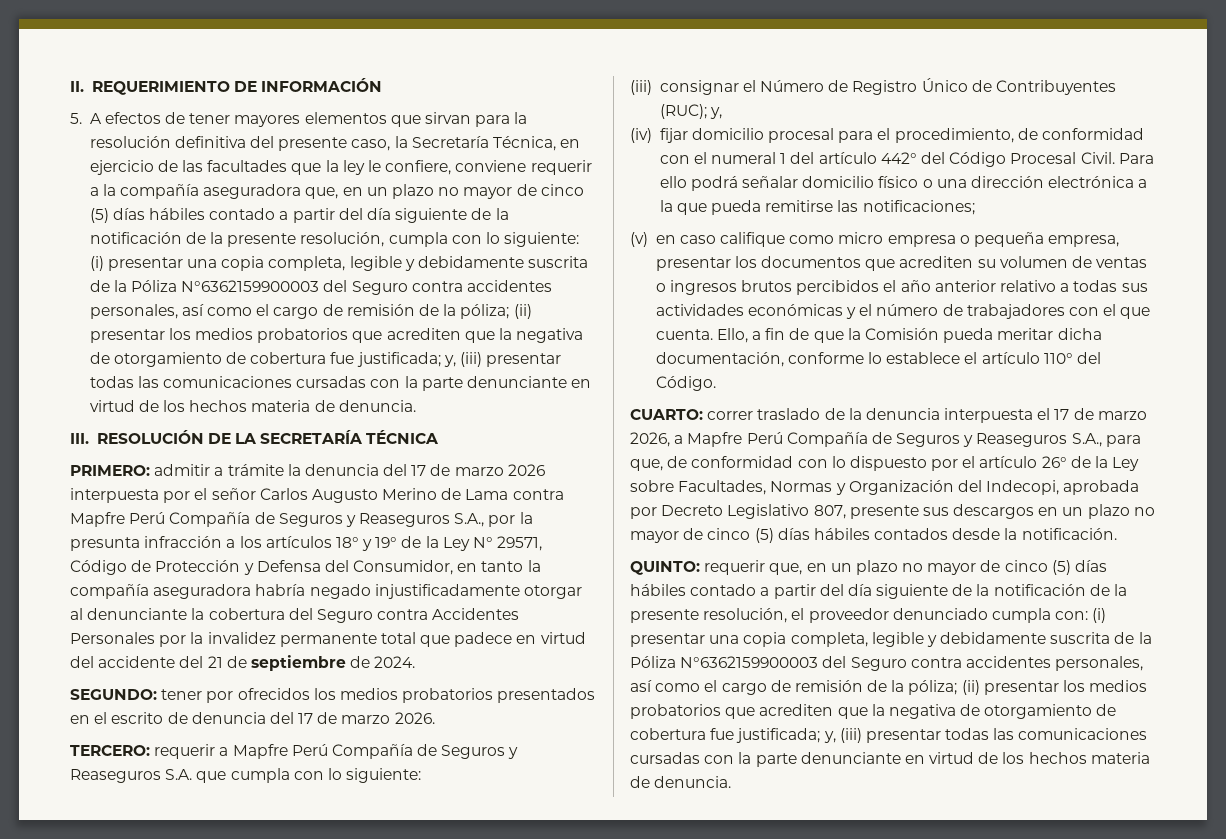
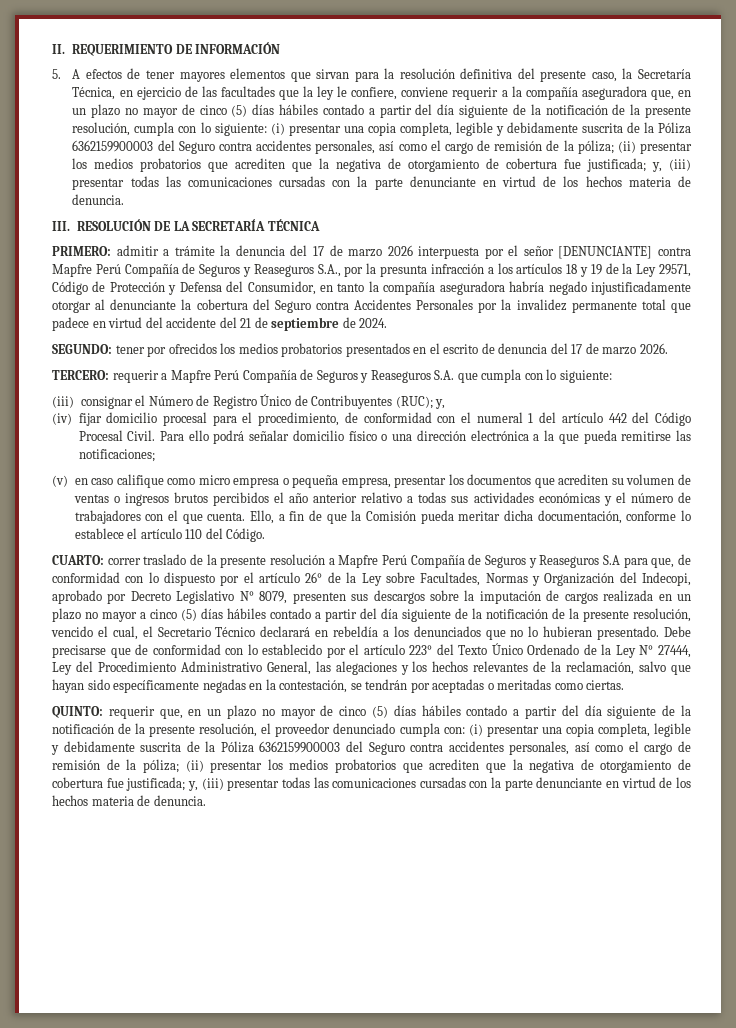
- 5. A efectos de tener mayores elementos que sirvan para la resolución definitiva del presente caso, la Secretaría Técnica, en ejercicio de las facultades que la ley le confiere, conviene requerir a la compañía aseguradora que, en un plazo no mayor de cinco (5) días hábiles contado a partir del día siguiente de la notificación de la presente resolución, cumpla con lo siguiente: (i) presentar una copia completa, legible y debidamente suscrita de la Póliza N°6362159900003 del Seguro contra accidentes personales, así como el cargo de remisión de la póliza;
+ 5. A efectos de tener mayores elementos que sirvan para la resolución definitiva del presente caso, la Secretaría Técnica, en ejercicio de las facultades que la ley le confiere, conviene requerir a la compañía aseguradora que, en un plazo no mayor de cinco (5) días hábiles contado a partir del día siguiente de la notificación de la presente resolución, cumpla con lo siguiente: (i) presentar una copia completa, legible y debidamente suscrita de la Póliza 6362159900003 del Seguro contra accidentes personales, así como el cargo de remisión de la póliza;
- admitir a trámite la denuncia del 17 de marzo 2026 interpuesta por el señor Carlos Augusto Merino de Lama contra Mapfre Perú Compañía de Seguros y Reaseguros S.A., por la presunta infracción a los artículos 18° y 19° de la Ley N° 29571, Código de Protección y Defensa del Consumidor, en tanto la compañía aseguradora habría negado injustificadamente otorgar al denunciante la cobertura del Seguro contra Accidentes Personales por la invalidez permanente total que padece en virtud del accidente del 21 de septiembre de 2024.
+ admitir a trámite la denuncia del 17 de marzo 2026 interpuesta por el señor [DENUNCIANTE] contra Mapfre Perú Compañía de Seguros y Reaseguros S.A., por la presunta infracción a los artículos 18 y 19 de la Ley 29571, Código de Protección y Defensa del Consumidor, en tanto la compañía aseguradora habría negado injustificadamente otorgar al denunciante la cobertura del Seguro contra Accidentes Personales por la invalidez permanente total que padece en virtud del accidente del 21 de septiembre de 2024.
- (iv) fijar domicilio procesal para el procedimiento, de conformidad con el numeral 1 del artículo 442° del Código Procesal Civil.
+ (iv) fijar domicilio procesal para el procedimiento, de conformidad con el numeral 1 del artículo 442 del Código Procesal Civil.
- Ello, a fin de que la Comisión pueda meritar dicha documentación, conforme lo establece el artículo 110° del Código.
+ Ello, a fin de que la Comisión pueda meritar dicha documentación, conforme lo establece el artículo 110 del Código.
- CUARTO: correr traslado de la denuncia interpuesta el 17 de marzo 2026, a Mapfre Perú Compañía de Seguros y Reaseguros S.A., para que, de conformidad con lo dispuesto por el artículo 26° de la Ley sobre Facultades, Normas y Organización del Indecopi, aprobada por Decreto Legislativo 807, presente sus descargos en un plazo no mayor de cinco (5) días hábiles contados desde la notificación.
+ CUARTO: correr traslado de la presente resolución a Mapfre Perú Compañía de Seguros y Reaseguros S.A para que, de conformidad con lo dispuesto por el artículo 26° de la Ley sobre Facultades, Normas y Organización del Indecopi, aprobado por Decreto Legislativo N° 8079, presenten sus descargos sobre la imputación de cargos realizada en un plazo no mayor a cinco (5) días hábiles contado a partir del día siguiente de la notificación de la presente resolución, vencido el cual, el Secretario Técnico declarará en rebeldía a los denunciados que no lo hubieran presentado. Debe precisarse que de conformidad con lo establecido por el artículo 223° del Texto Único Ordenado de la Ley N° 27444, Ley del Procedimiento Administrativo General, las alegaciones y los hechos relevantes de la reclamación, salvo que hayan sido específicamente negadas en la contestación, se tendrán por aceptadas o meritadas como ciertas.
- requerir que, en un plazo no mayor de cinco (5) días hábiles contado a partir del día siguiente de la notificación de la presente resolución, el proveedor denunciado cumpla con: (i) presentar una copia completa, legible y debidamente suscrita de la Póliza N°6362159900003 del Seguro contra accidentes personales, así como el cargo de remisión de la póliza;
+ requerir que, en un plazo no mayor de cinco (5) días hábiles contado a partir del día siguiente de la notificación de la presente resolución, el proveedor denunciado cumpla con: (i) presentar una copia completa, legible y debidamente suscrita de la Póliza 6362159900003 del Seguro contra accidentes personales, así como el cargo de remisión de la póliza;

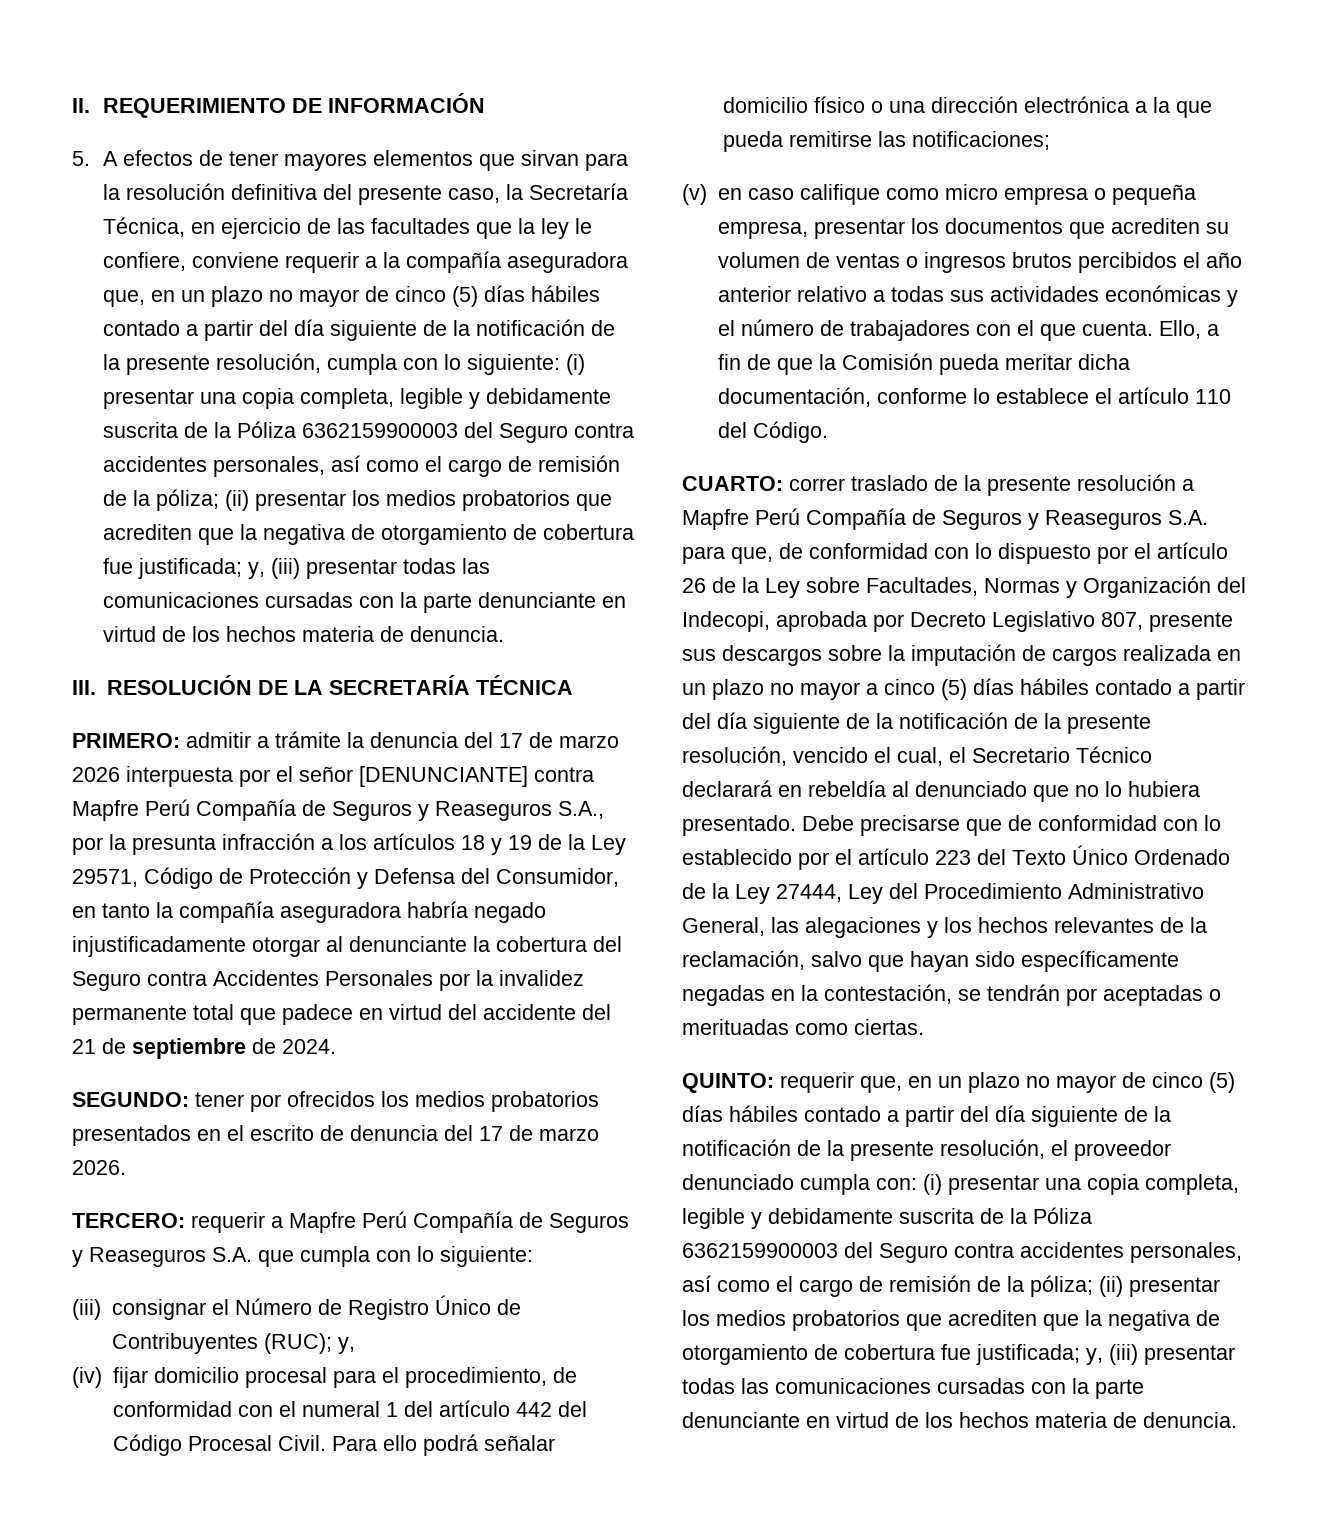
- correr traslado de la presente resolución a Mapfre Perú Compañía de Seguros y Reaseguros S.A para que, de conformidad con lo dispuesto por el artículo 26° de la Ley sobre Facultades, Normas y Organización del Indecopi, aprobado por Decreto Legislativo N° 8079, presenten sus descargos sobre la imputación de cargos realizada en un plazo no mayor a cinco (5) días hábiles contado a partir del día siguiente de la notificación de la presente resolución, vencido el cual, el Secretario Técnico declarará en rebeldía a los denunciados que no lo hubieran presentado.
+ correr traslado de la presente resolución a Mapfre Perú Compañía de Seguros y Reaseguros S.A. para que, de conformidad con lo dispuesto por el artículo 26 de la Ley sobre Facultades, Normas y Organización del Indecopi, aprobada por Decreto Legislativo 807, presente sus descargos sobre la imputación de cargos realizada en un plazo no mayor a cinco (5) días hábiles contado a partir del día siguiente de la notificación de la presente resolución, vencido el cual, el Secretario Técnico declarará en rebeldía al denunciado que no lo hubiera presentado.
- Debe precisarse que de conformidad con lo establecido por el artículo 223° del Texto Único Ordenado de la Ley N° 27444, Ley del Procedimiento Administrativo General, las alegaciones y los hechos relevantes de la reclamación, salvo que hayan sido específicamente negadas en la contestación, se tendrán por aceptadas o meritadas como ciertas.
+ Debe precisarse que de conformidad con lo establecido por el artículo 223 del Texto Único Ordenado de la Ley 27444, Ley del Procedimiento Administrativo General, las alegaciones y los hechos relevantes de la reclamación, salvo que hayan sido específicamente negadas en la contestación, se tendrán por aceptadas o merituadas como ciertas.

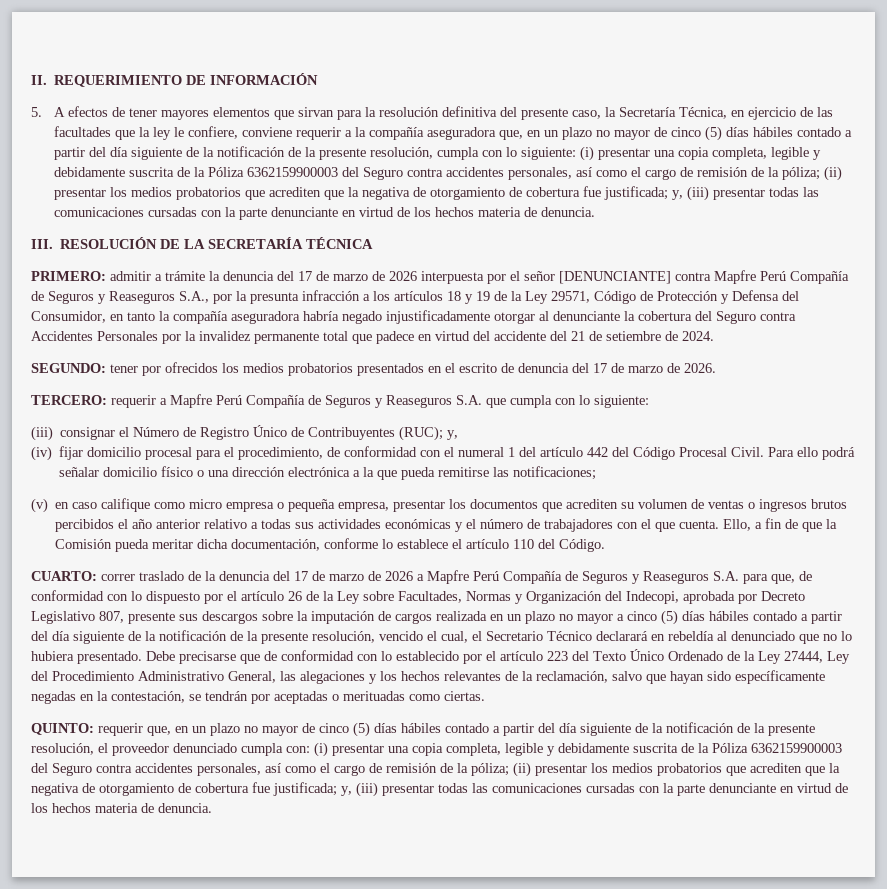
- admitir a trámite la denuncia del 17 de marzo 2026 interpuesta por el señor [DENUNCIANTE] contra Mapfre Perú Compañía de Seguros y Reaseguros S.A., por la presunta infracción a los artículos 18 y 19 de la Ley 29571, Código de Protección y Defensa del Consumidor, en tanto la compañía aseguradora habría negado injustificadamente otorgar al denunciante la cobertura del Seguro contra Accidentes Personales por la invalidez permanente total que padece en virtud del accidente del 21 de septiembre de 2024.
+ admitir a trámite la denuncia del 17 de marzo de 2026 interpuesta por el señor [DENUNCIANTE] contra Mapfre Perú Compañía de Seguros y Reaseguros S.A., por la presunta infracción a los artículos 18 y 19 de la Ley 29571, Código de Protección y Defensa del Consumidor, en tanto la compañía aseguradora habría negado injustificadamente otorgar al denunciante la cobertura del Seguro contra Accidentes Personales por la invalidez permanente total que padece en virtud del accidente del 21 de setiembre de 2024.
- SEGUNDO: tener por ofrecidos los medios probatorios presentados en el escrito de denuncia del 17 de marzo 2026.
+ SEGUNDO: tener por ofrecidos los medios probatorios presentados en el escrito de denuncia del 17 de marzo de 2026.
- correr traslado de la presente resolución a Mapfre Perú Compañía de Seguros y Reaseguros S.A. para que, de conformidad con lo dispuesto por el artículo 26 de la Ley sobre Facultades, Normas y Organización del Indecopi, aprobada por Decreto Legislativo 807, presente sus descargos sobre la imputación de cargos realizada en un plazo no mayor a cinco (5) días hábiles contado a partir del día siguiente de la notificación de la presente resolución, vencido el cual, el Secretario Técnico declarará en rebeldía al denunciado que no lo hubiera presentado.
+ correr traslado de la denuncia del 17 de marzo de 2026 a Mapfre Perú Compañía de Seguros y Reaseguros S.A. para que, de conformidad con lo dispuesto por el artículo 26 de la Ley sobre Facultades, Normas y Organización del Indecopi, aprobada por Decreto Legislativo 807, presente sus descargos sobre la imputación de cargos realizada en un plazo no mayor a cinco (5) días hábiles contado a partir del día siguiente de la notificación de la presente resolución, vencido el cual, el Secretario Técnico declarará en rebeldía al denunciado que no lo hubiera presentado.

